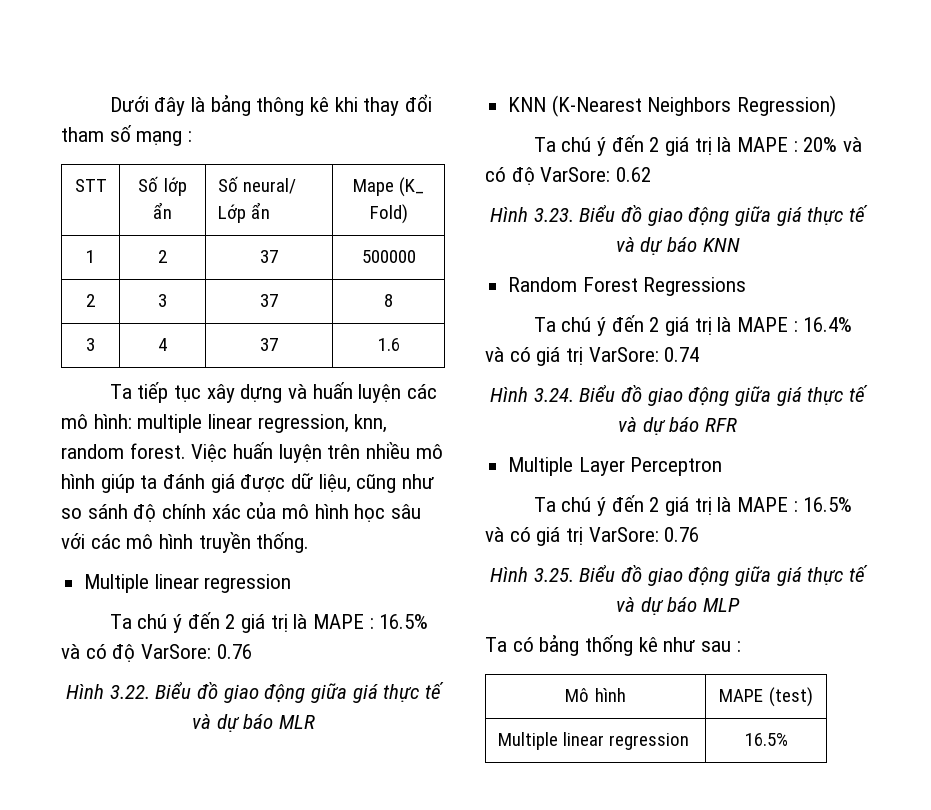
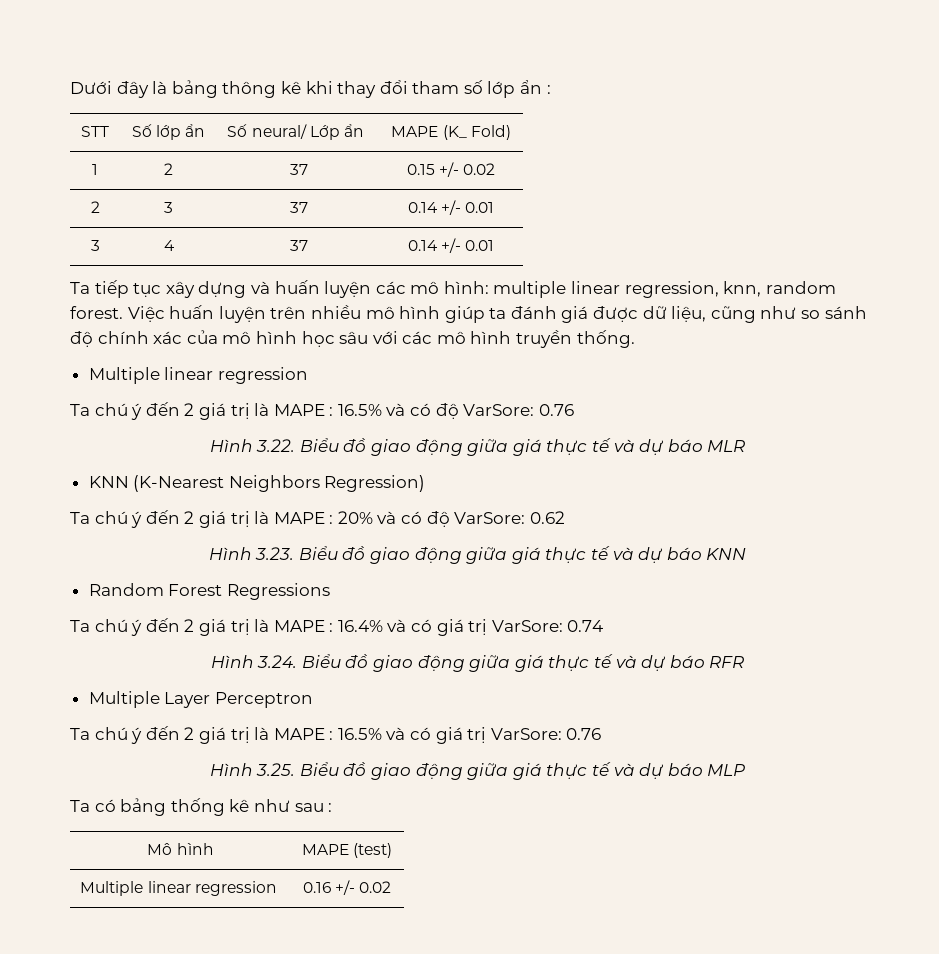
- Dưới đây là bảng thông kê khi thay đổi tham số mạng :
+ Dưới đây là bảng thông kê khi thay đổi tham số lớp ẩn :
- STT | Số lớp ẩn | Số neural/ Lớp ẩn | Mape (K_ Fold)
+ STT | Số lớp ẩn | Số neural/ Lớp ẩn | MAPE (K_ Fold)
- 1 | 2 | 37 | 500000
+ 1 | 2 | 37 | 0.15 +/- 0.02
- 2 | 3 | 37 | 8
+ 2 | 3 | 37 | 0.14 +/- 0.01
- 3 | 4 | 37 | 1.6
+ 3 | 4 | 37 | 0.14 +/- 0.01
- Multiple linear regression | 16.5%
+ Multiple linear regression | 0.16 +/- 0.02

